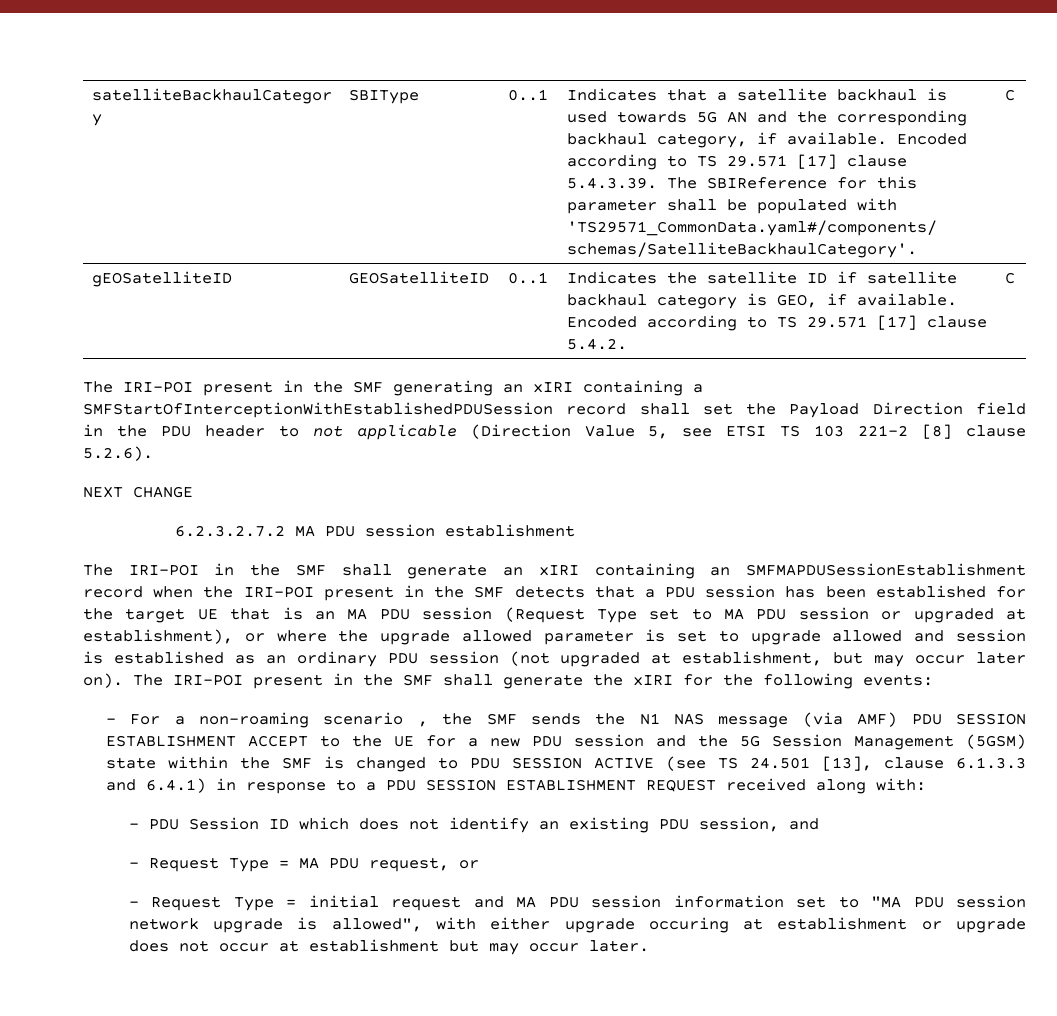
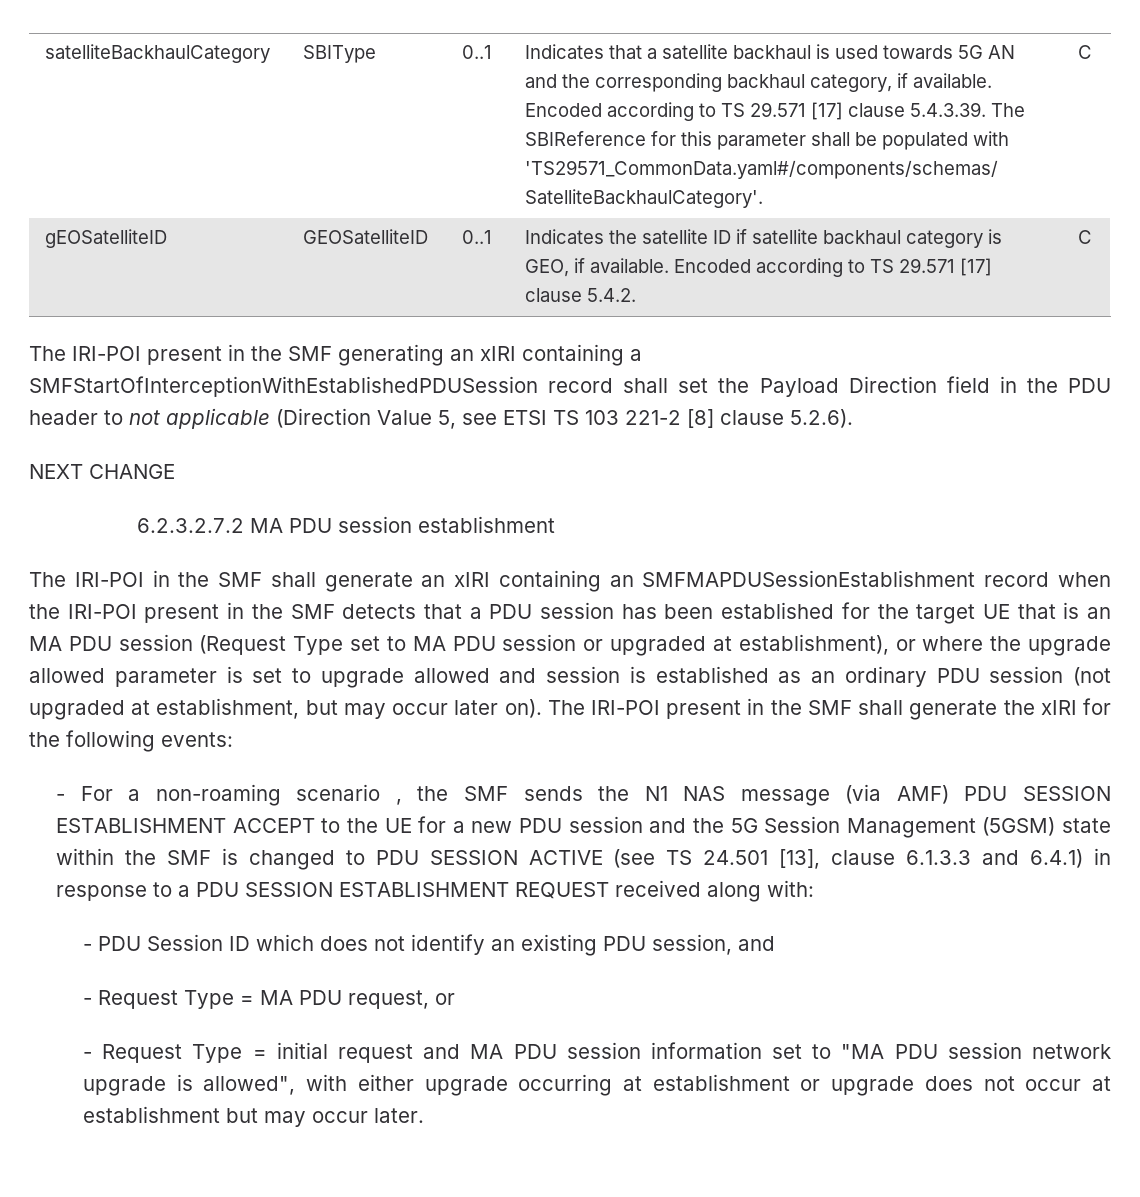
- - Request Type = initial request and MA PDU session information set to "MA PDU session network upgrade is allowed", with either upgrade occuring at establishment or upgrade does not occur at establishment but may occur later.
+ - Request Type = initial request and MA PDU session information set to "MA PDU session network upgrade is allowed", with either upgrade occurring at establishment or upgrade does not occur at establishment but may occur later.

